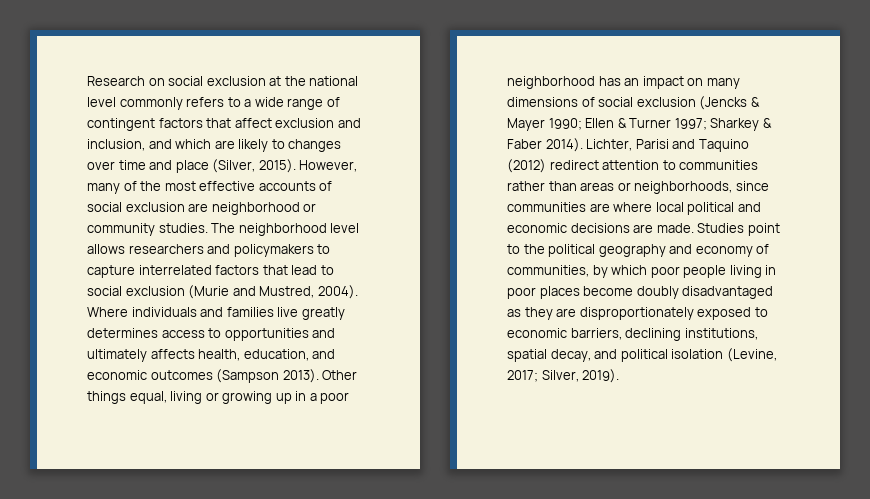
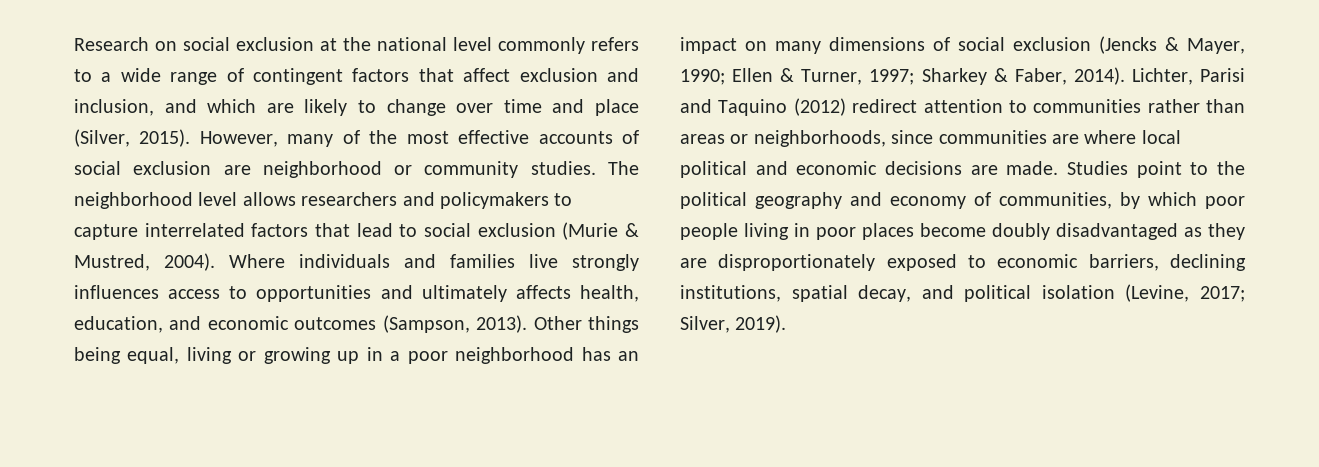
- Research on social exclusion at the national level commonly refers to a wide range of contingent factors that affect exclusion and inclusion, and which are likely to changes over time and place (Silver, 2015).
+ Research on social exclusion at the national level commonly refers to a wide range of contingent factors that affect exclusion and inclusion, and which are likely to change over time and place (Silver, 2015).
- The neighborhood level allows researchers and policymakers to capture interrelated factors that lead to social exclusion (Murie and Mustred, 2004).
+ The neighborhood level allows researchers and policymakers to capture interrelated factors that lead to social exclusion (Murie & Mustred, 2004).
- Where individuals and families live greatly determines access to opportunities and ultimately affects health, education, and economic outcomes (Sampson 2013).
+ Where individuals and families live strongly influences access to opportunities and ultimately affects health, education, and economic outcomes (Sampson, 2013).
- Other things equal, living or growing up in a poor neighborhood has an impact on many dimensions of social exclusion (Jencks & Mayer 1990; Ellen & Turner 1997; Sharkey & Faber 2014).
+ Other things being equal, living or growing up in a poor neighborhood has an impact on many dimensions of social exclusion (Jencks & Mayer, 1990; Ellen & Turner, 1997; Sharkey & Faber, 2014).

